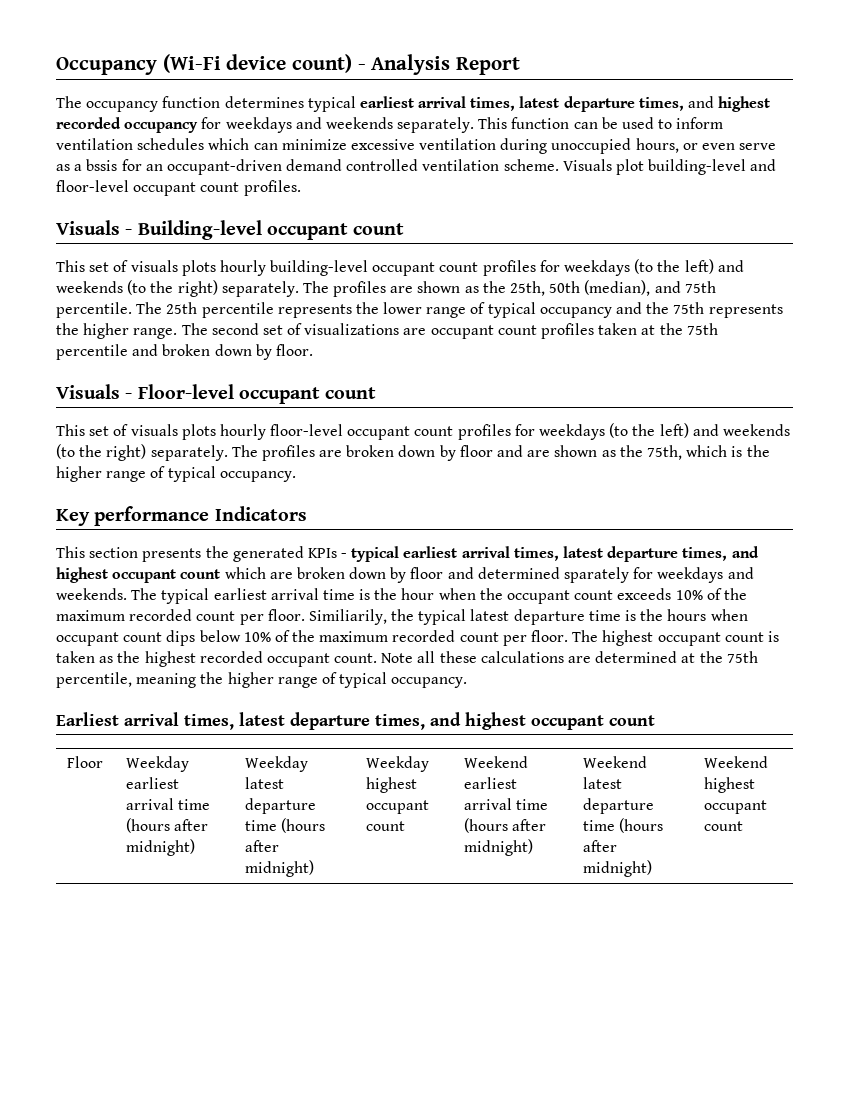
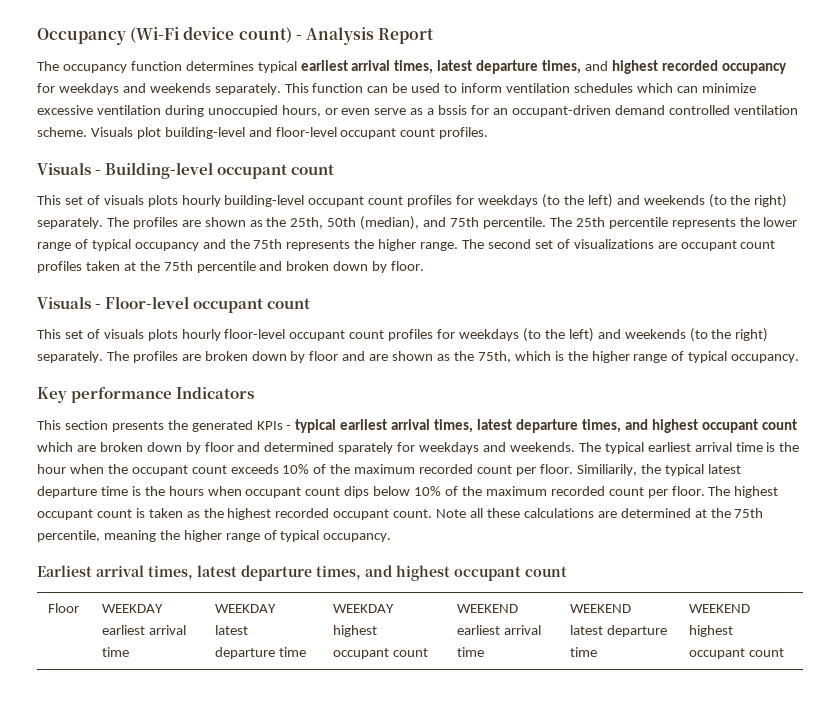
- Floor | Weekday earliest arrival time (hours after midnight) | Weekday latest departure time (hours after midnight) | Weekday highest occupant count | Weekend earliest arrival time (hours after midnight) | Weekend latest departure time (hours after midnight) | Weekend highest occupant count
+ Floor | WEEKDAY earliest arrival time | WEEKDAY latest departure time | WEEKDAY highest occupant count | WEEKEND earliest arrival time | WEEKEND latest departure time | WEEKEND highest occupant count

